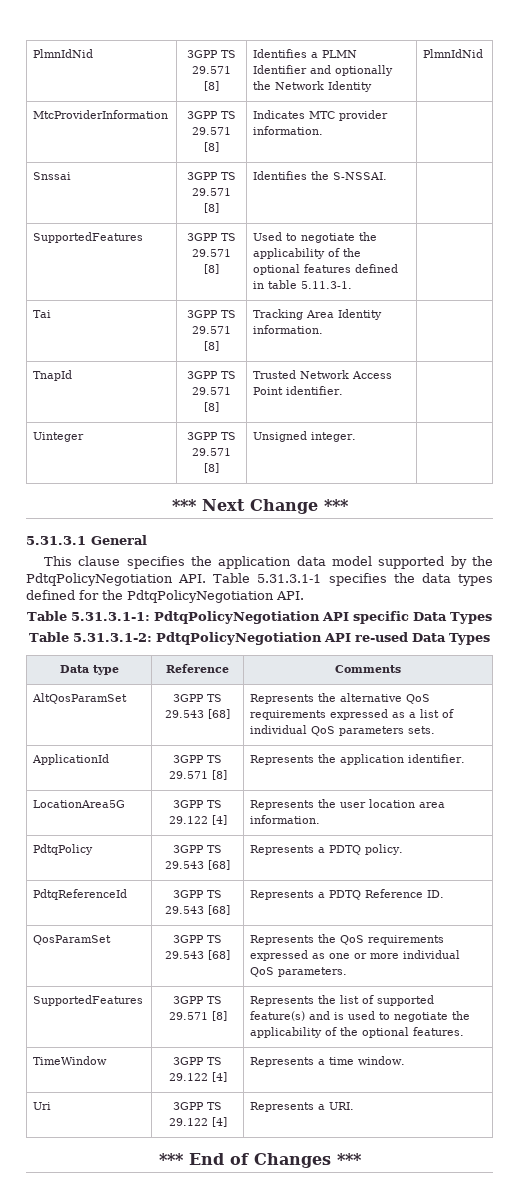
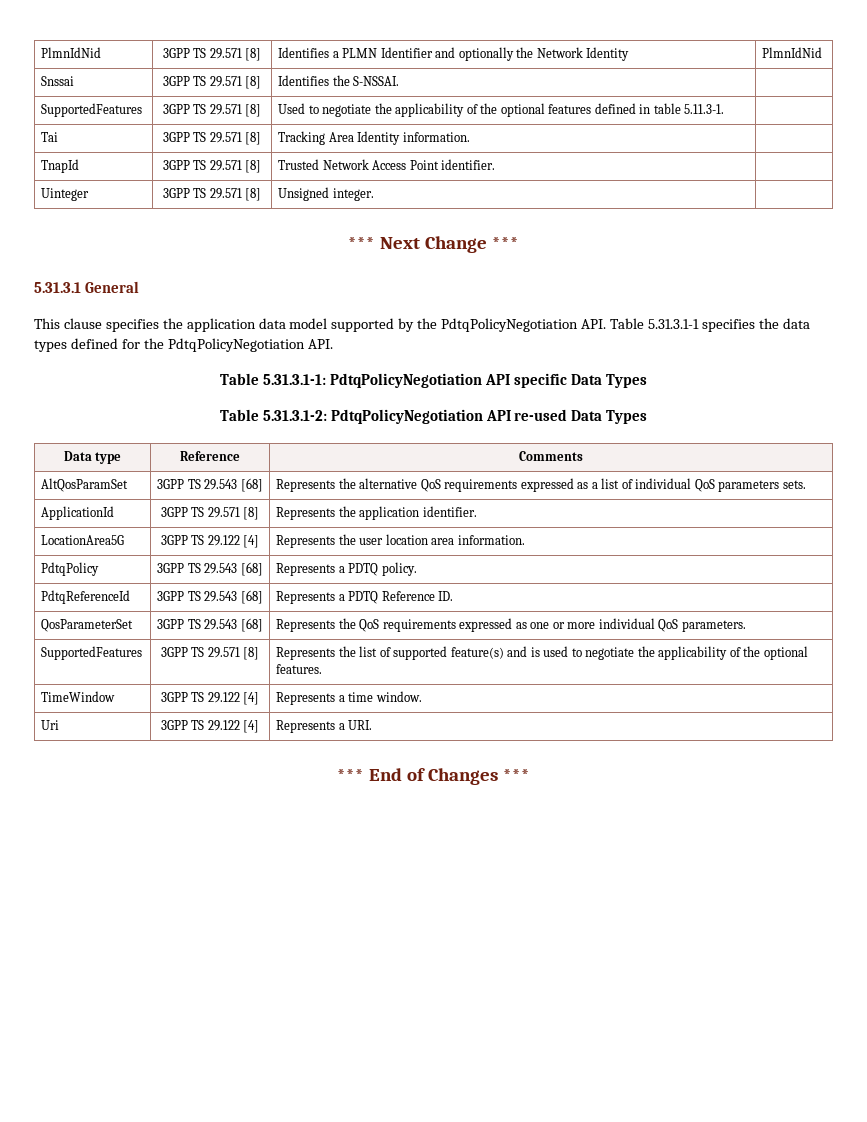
- MtcProviderInformation | 3GPP TS 29.571 [8] | Indicates MTC provider information. |
- QosParamSet | 3GPP TS 29.543 [68] | Represents the QoS requirements expressed as one or more individual QoS parameters.
+ QosParameterSet | 3GPP TS 29.543 [68] | Represents the QoS requirements expressed as one or more individual QoS parameters.

